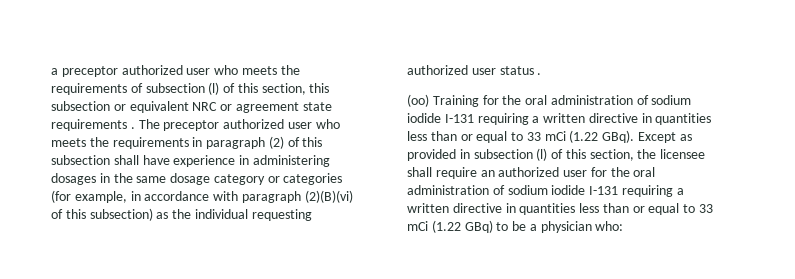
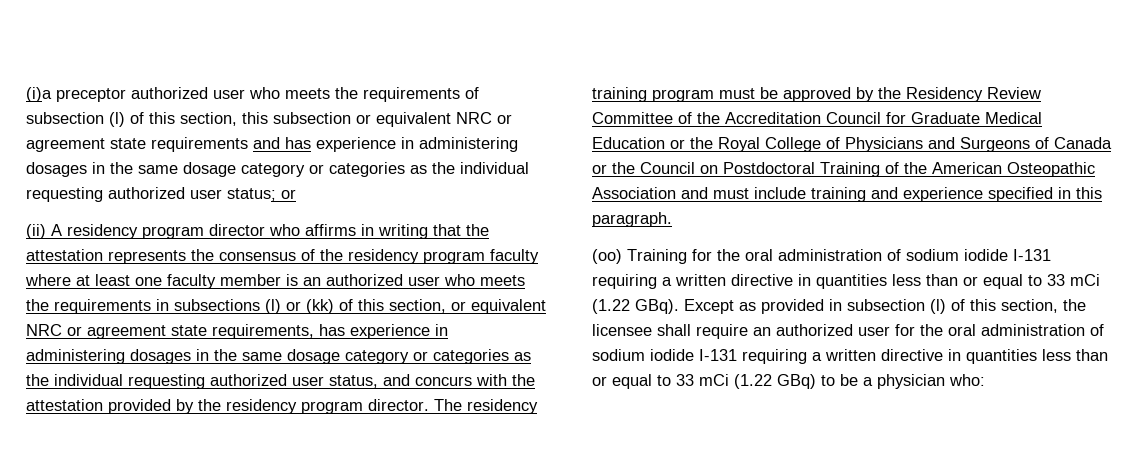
- a preceptor authorized user who meets the requirements of subsection (l) of this section, this subsection or equivalent NRC or agreement state requirements . The preceptor authorized user who meets the requirements in paragraph (2) of this subsection shall have experience in administering dosages in the same dosage category or categories (for example, in accordance with paragraph (2)(B)(vi) of this subsection) as the individual requesting authorized user status .
+ (i)a preceptor authorized user who meets the requirements of subsection (l) of this section, this subsection or equivalent NRC or agreement state requirements and has experience in administering dosages in the same dosage category or categories as the individual requesting authorized user status; or
+ (ii) A residency program director who affirms in writing that the attestation represents the consensus of the residency program faculty where at least one faculty member is an authorized user who meets the requirements in subsections (l) or (kk) of this section, or equivalent NRC or agreement state requirements, has experience in administering dosages in the same dosage category or categories as the individual requesting authorized user status, and concurs with the attestation provided by the residency program director. The residency training program must be approved by the Residency Review Committee of the Accreditation Council for Graduate Medical Education or the Royal College of Physicians and Surgeons of Canada or the Council on Postdoctoral Training of the American Osteopathic Association and must include training and experience specified in this paragraph.

